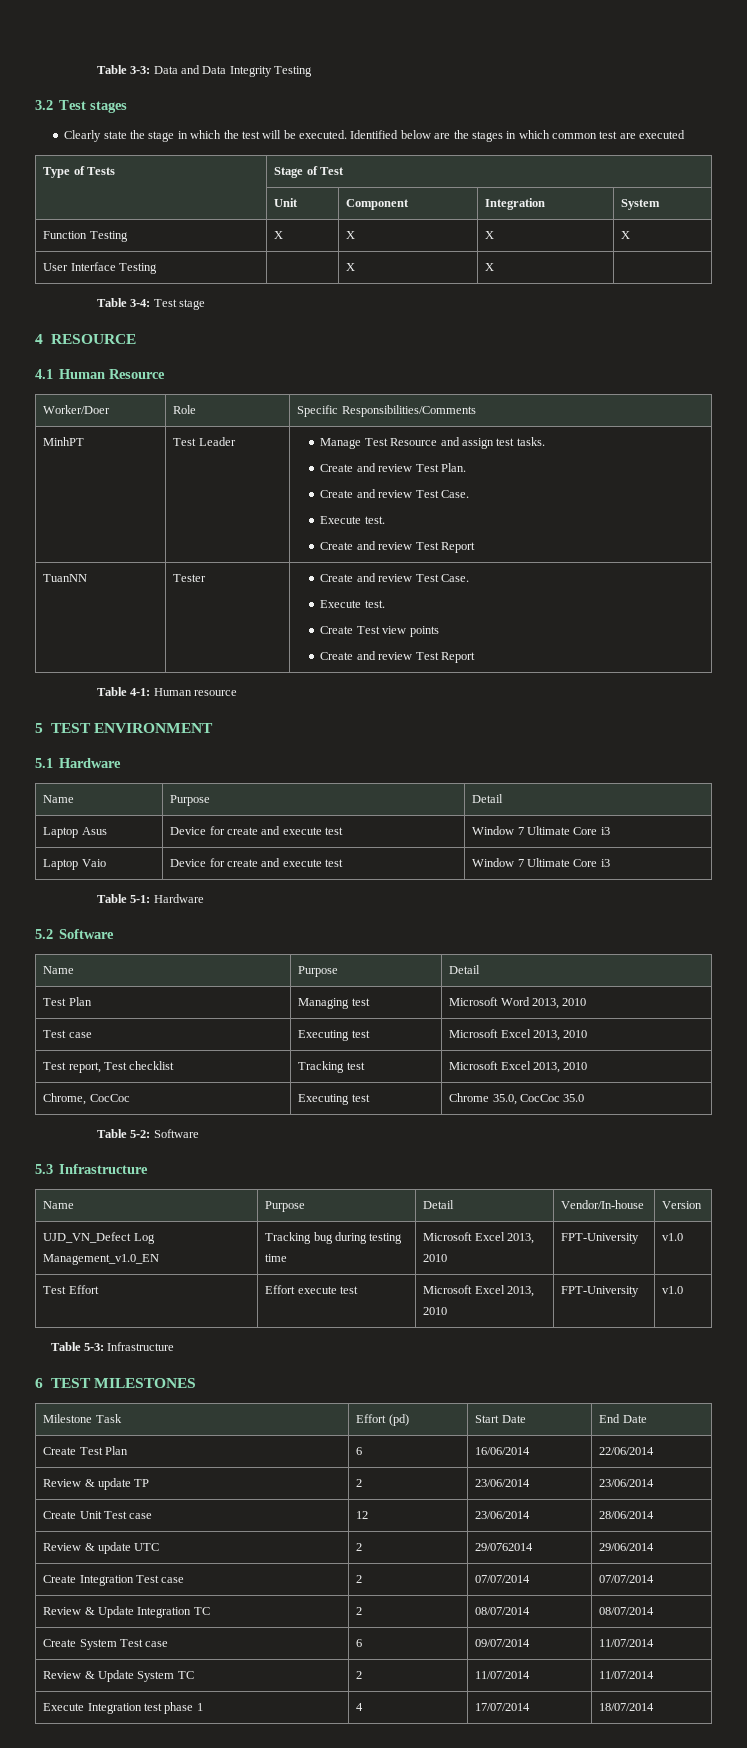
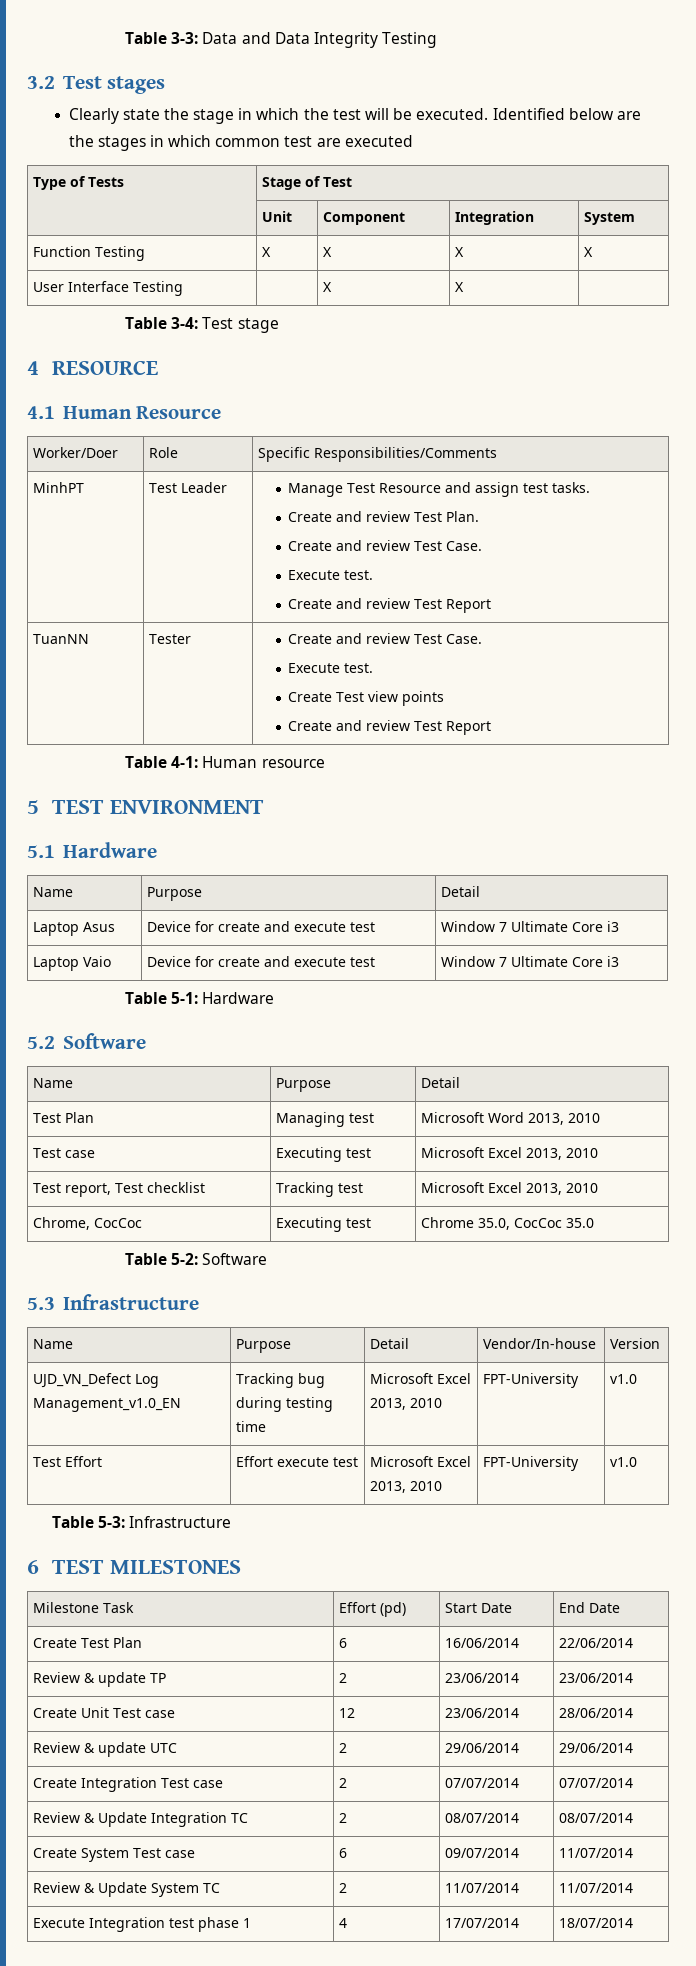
- Review & update UTC | 2 | 29/0762014 | 29/06/2014
+ Review & update UTC | 2 | 29/06/2014 | 29/06/2014

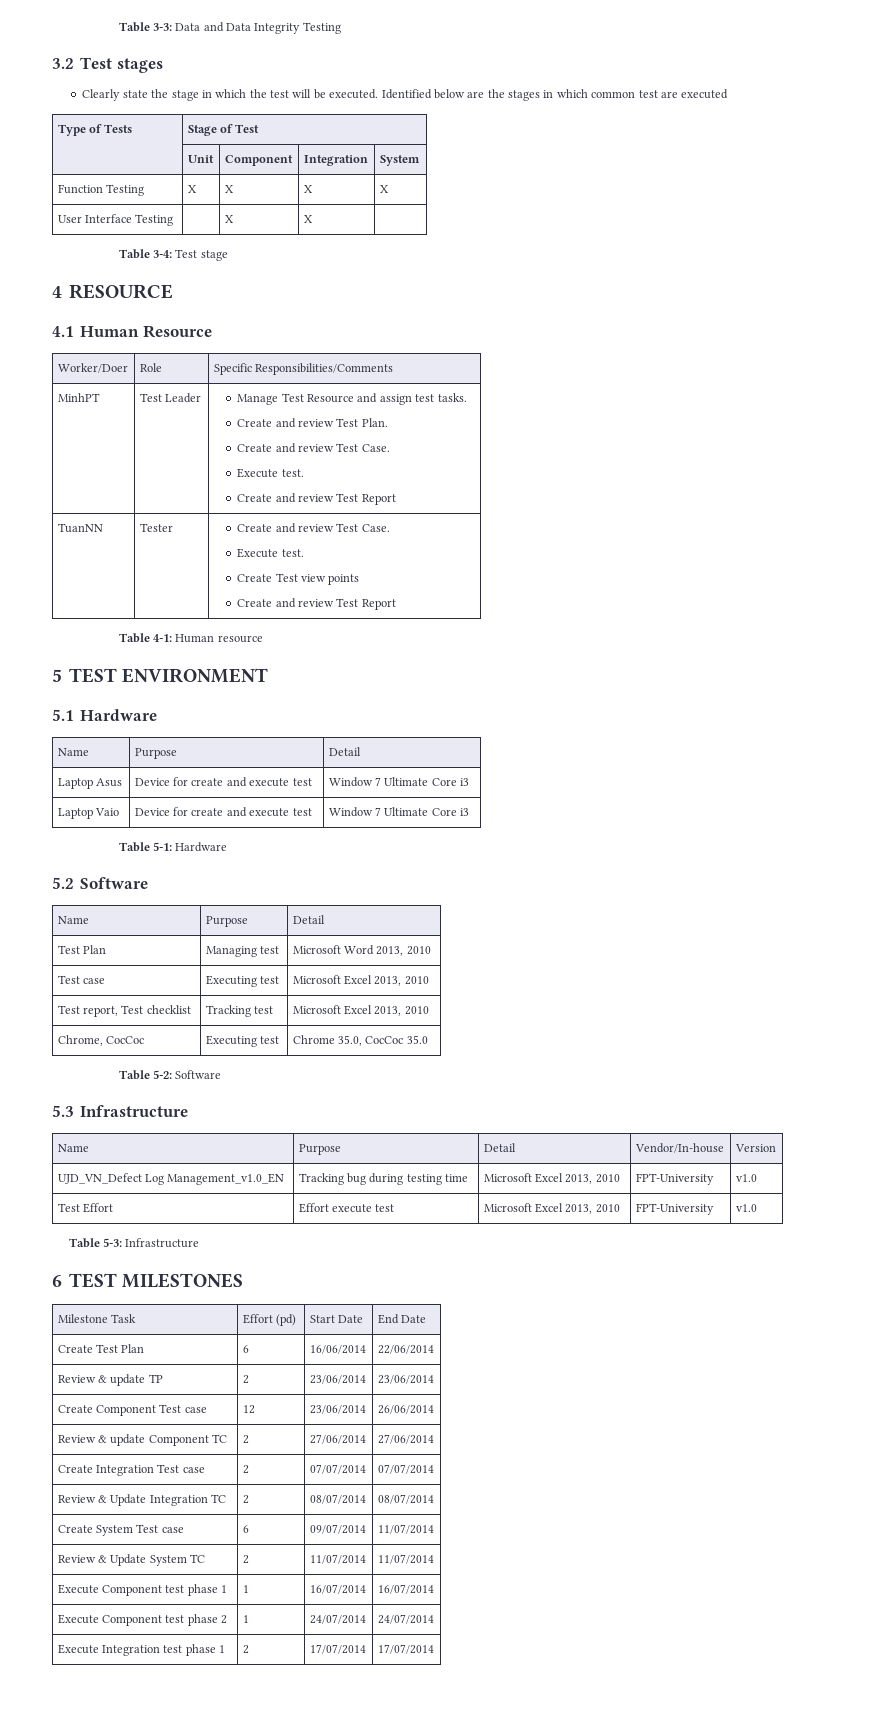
- Create Unit Test case | 12 | 23/06/2014 | 28/06/2014
- Review & update UTC | 2 | 29/06/2014 | 29/06/2014
+ Create Component Test case | 12 | 23/06/2014 | 26/06/2014
+ Review & update Component TC | 2 | 27/06/2014 | 27/06/2014
+ Execute Component test phase 1 | 1 | 16/07/2014 | 16/07/2014
+ Execute Component test phase 2 | 1 | 24/07/2014 | 24/07/2014
- Execute Integration test phase 1 | 4 | 17/07/2014 | 18/07/2014
+ Execute Integration test phase 1 | 2 | 17/07/2014 | 17/07/2014

